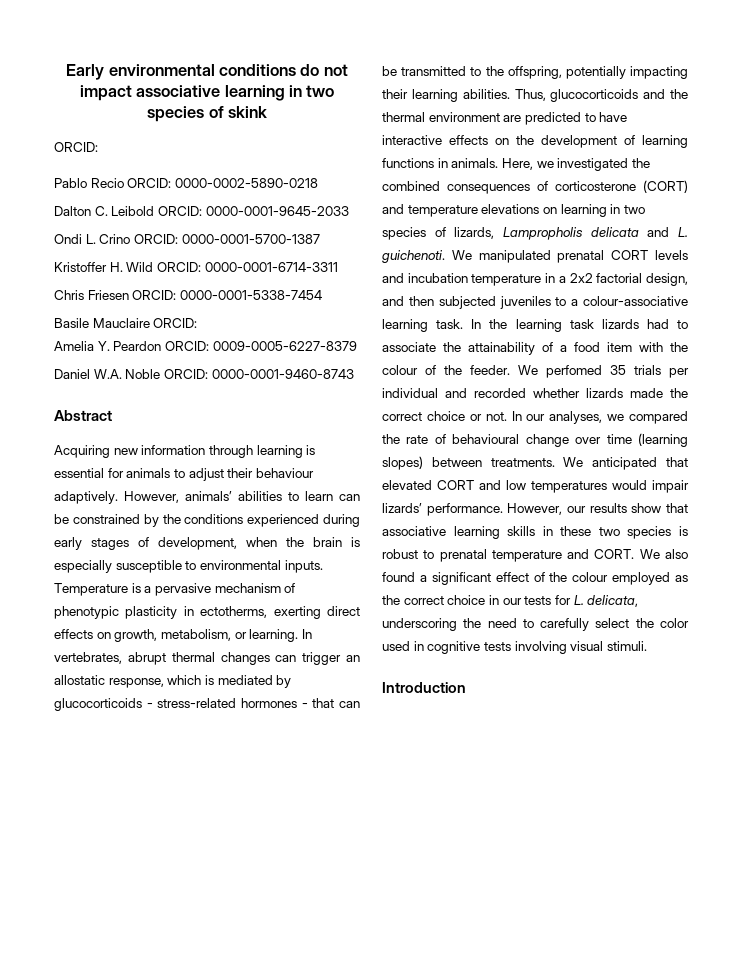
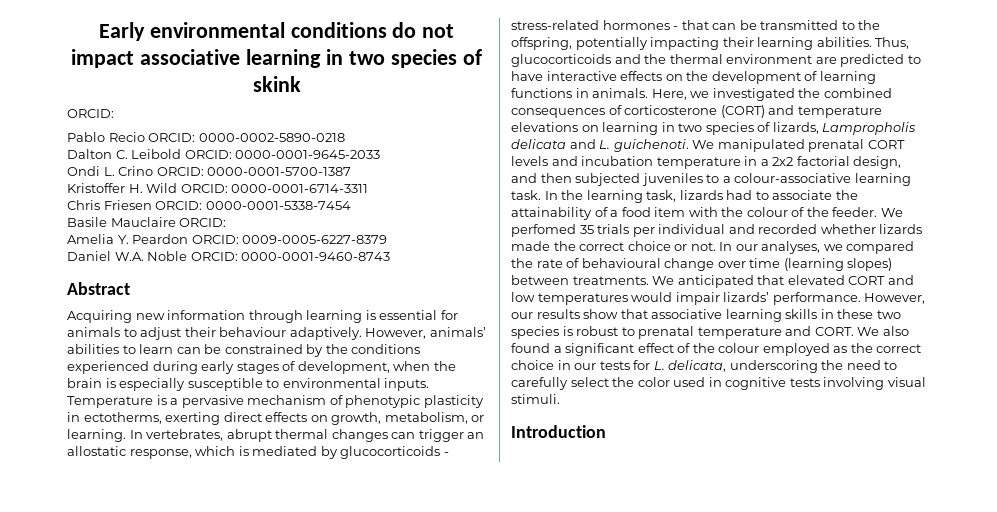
- In the learning task lizards had to associate the attainability of a food item with the colour of the feeder.
+ In the learning task, lizards had to associate the attainability of a food item with the colour of the feeder.

